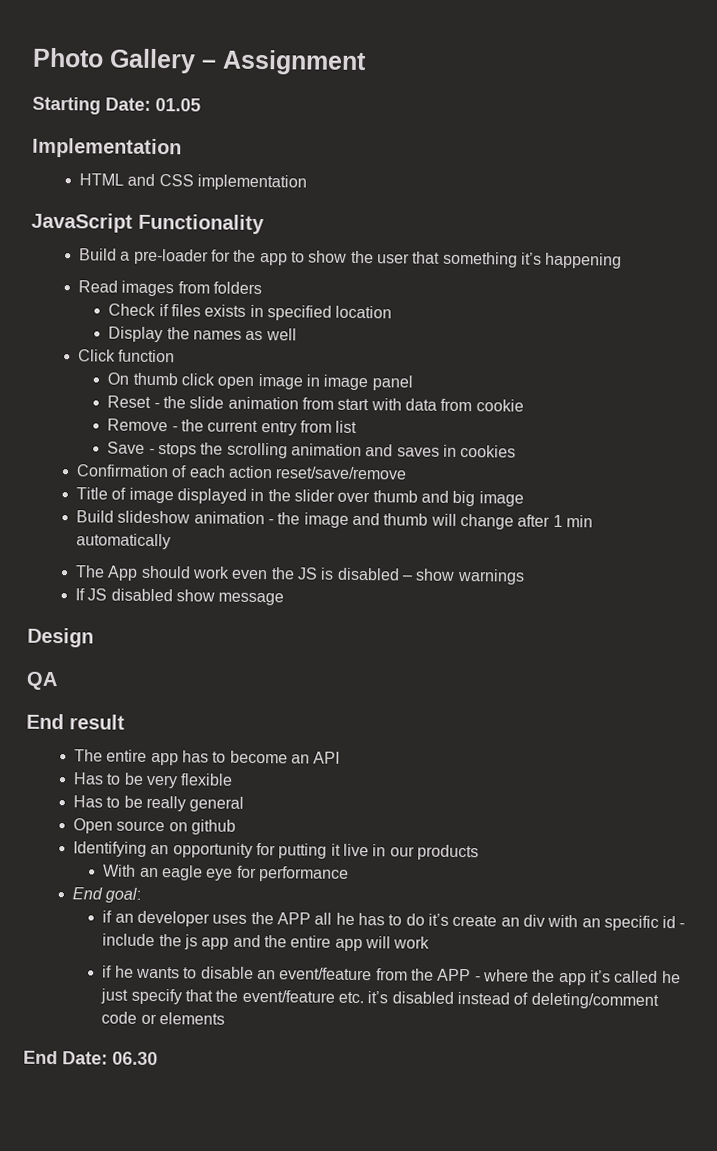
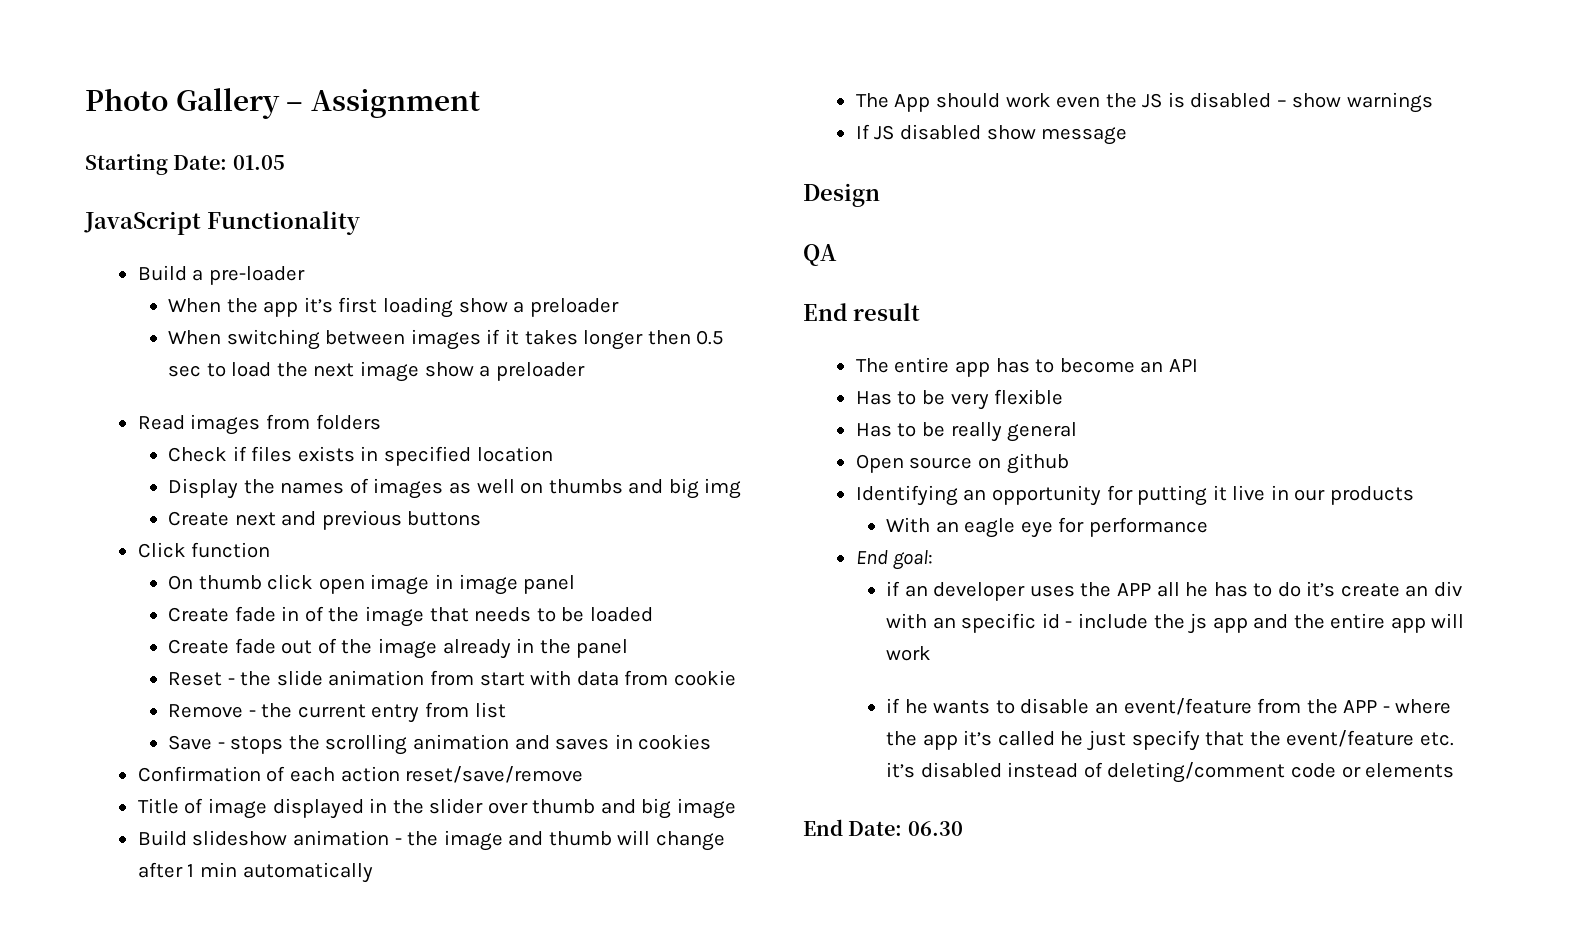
- Implementation
- HTML and CSS implementation
- Build a pre-loader for the app to show the user that something it’s happening
+ Build a pre-loader
+ When the app it’s first loading show a preloader
+ When switching between images if it takes longer then 0.5 sec to load the next image show a preloader
- Display the names as well
+ Display the names of images as well on thumbs and big img
+ Create next and previous buttons
+ Create fade in of the image that needs to be loaded
+ Create fade out of the image already in the panel

